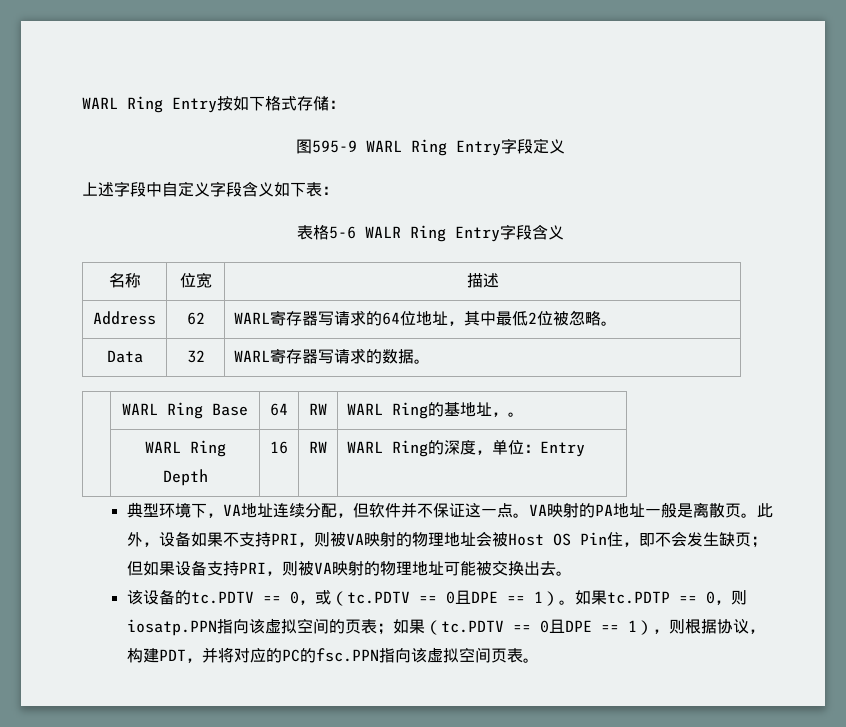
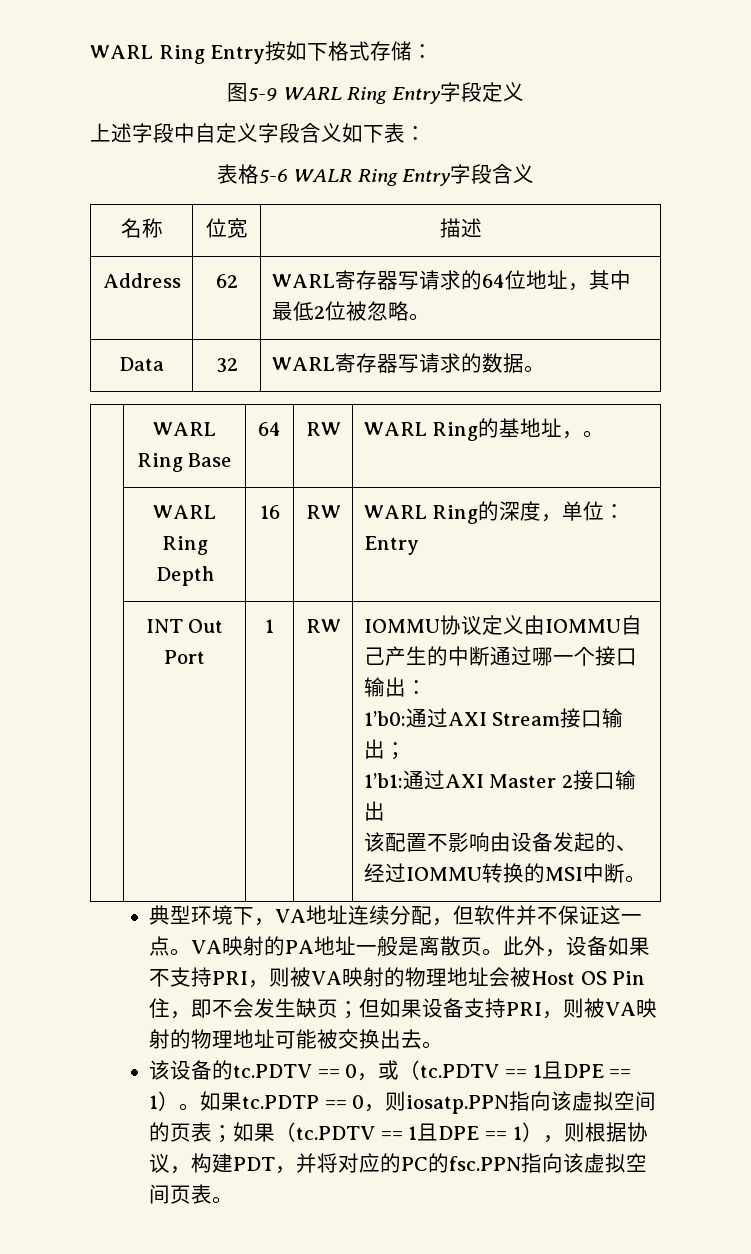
- 图595-9 WARL Ring Entry字段定义
+ 图5-9 WARL Ring Entry字段定义
+ INT Out Port | 1 | RW | IOMMU协议定义由IOMMU自己产生的中断通过哪一个接口输出：
+ 1’b0:通过AXI Stream接口输出；
+ 1’b1:通过AXI Master 2接口输出
+ 该配置不影响由设备发起的、经过IOMMU转换的MSI中断。
- 该设备的tc.PDTV == 0，或（tc.PDTV == 0且DPE == 1）。
+ 该设备的tc.PDTV == 0，或（tc.PDTV == 1且DPE == 1）。
- 如果tc.PDTP == 0，则iosatp.PPN指向该虚拟空间的页表；如果（tc.PDTV == 0且DPE == 1），则根据协议，构建PDT，并将对应的PC的fsc.PPN指向该虚拟空间页表。
+ 如果tc.PDTP == 0，则iosatp.PPN指向该虚拟空间的页表；如果（tc.PDTV == 1且DPE == 1），则根据协议，构建PDT，并将对应的PC的fsc.PPN指向该虚拟空间页表。

